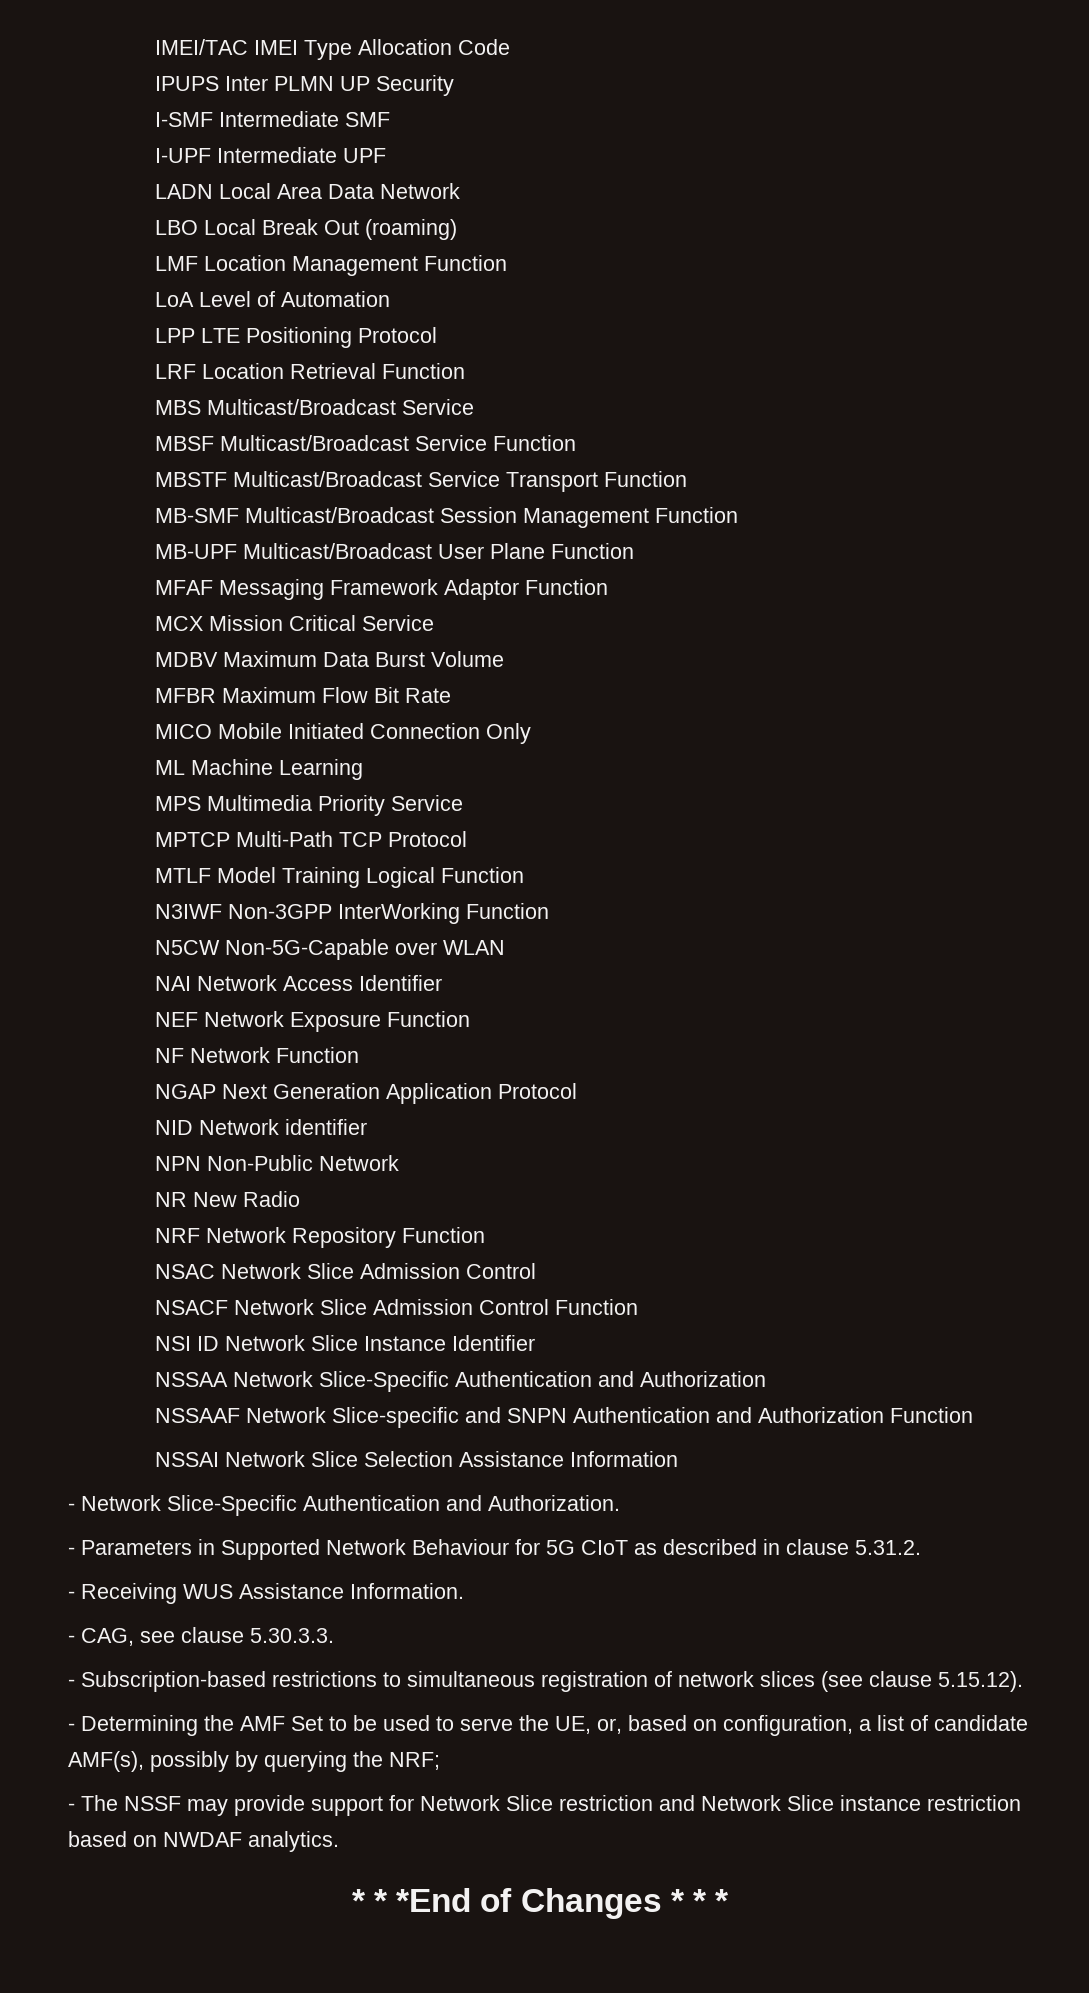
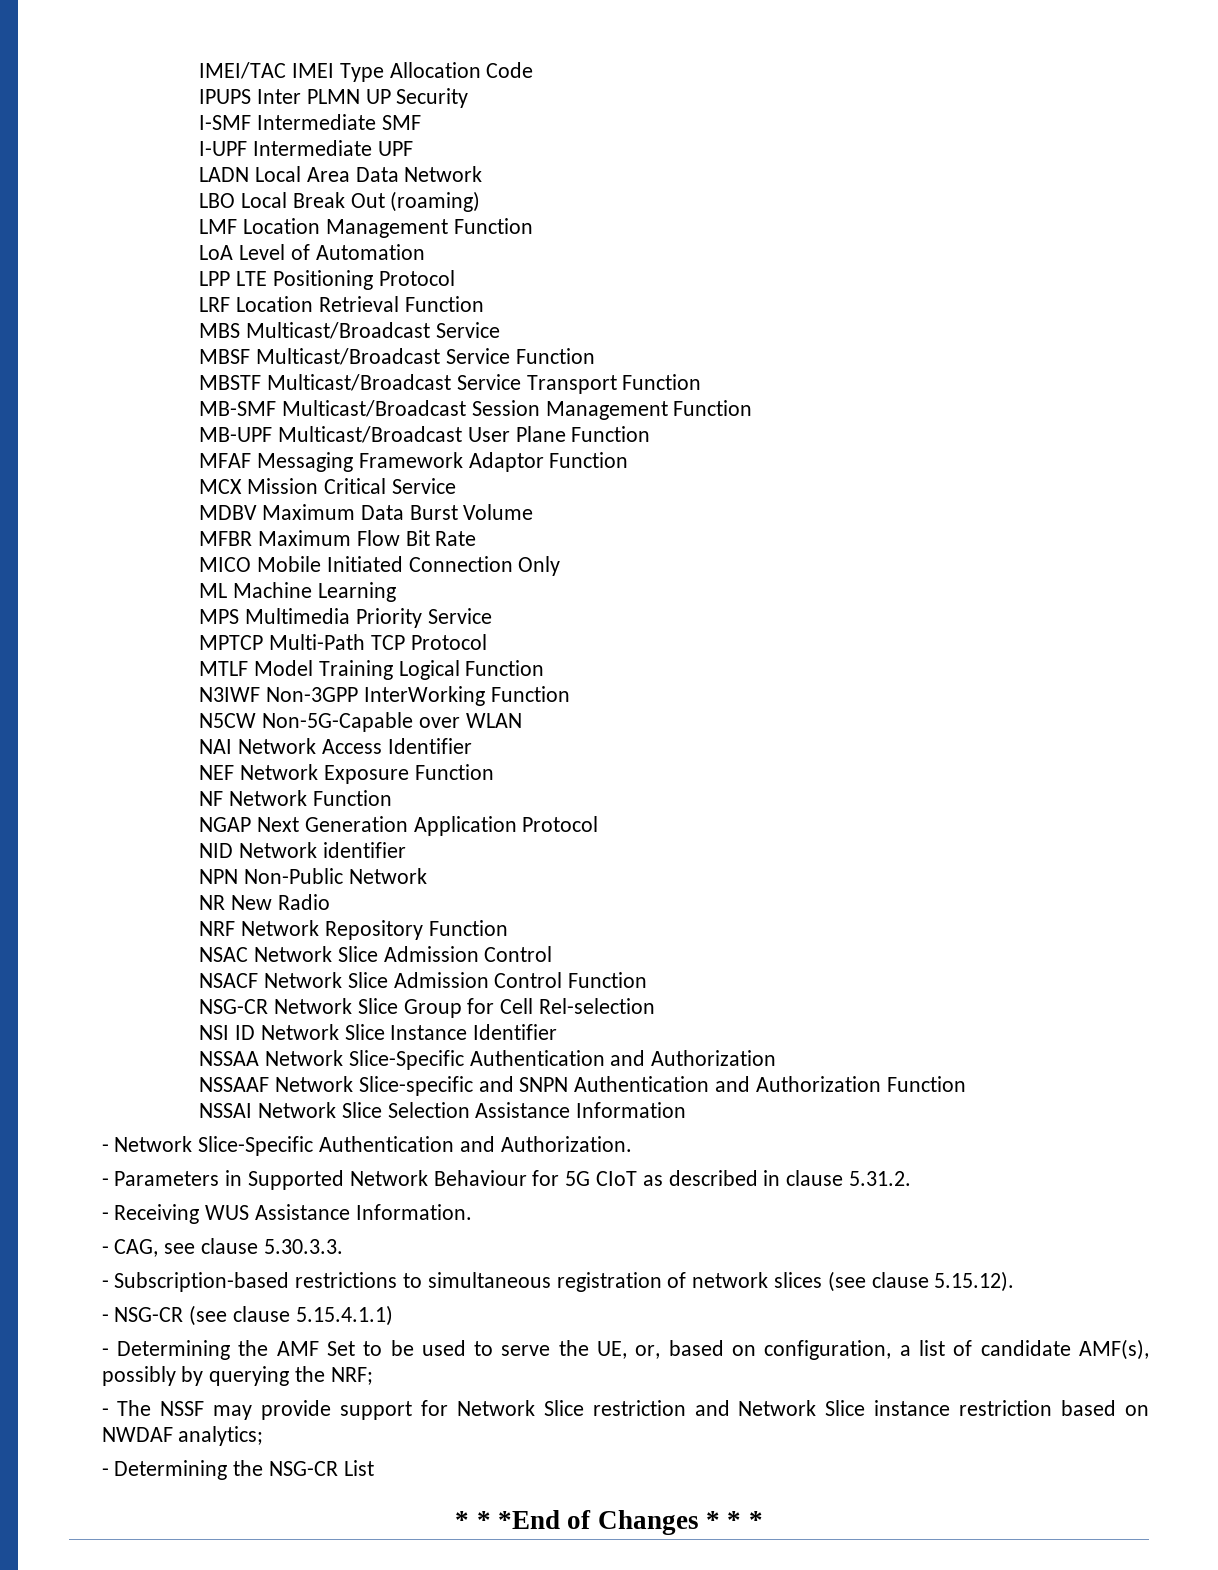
+ NSG-CR Network Slice Group for Cell Rel-selection
+ - NSG-CR (see clause 5.15.4.1.1)
- - The NSSF may provide support for Network Slice restriction and Network Slice instance restriction based on NWDAF analytics.
+ - The NSSF may provide support for Network Slice restriction and Network Slice instance restriction based on NWDAF analytics;
+ - Determining the NSG-CR List

